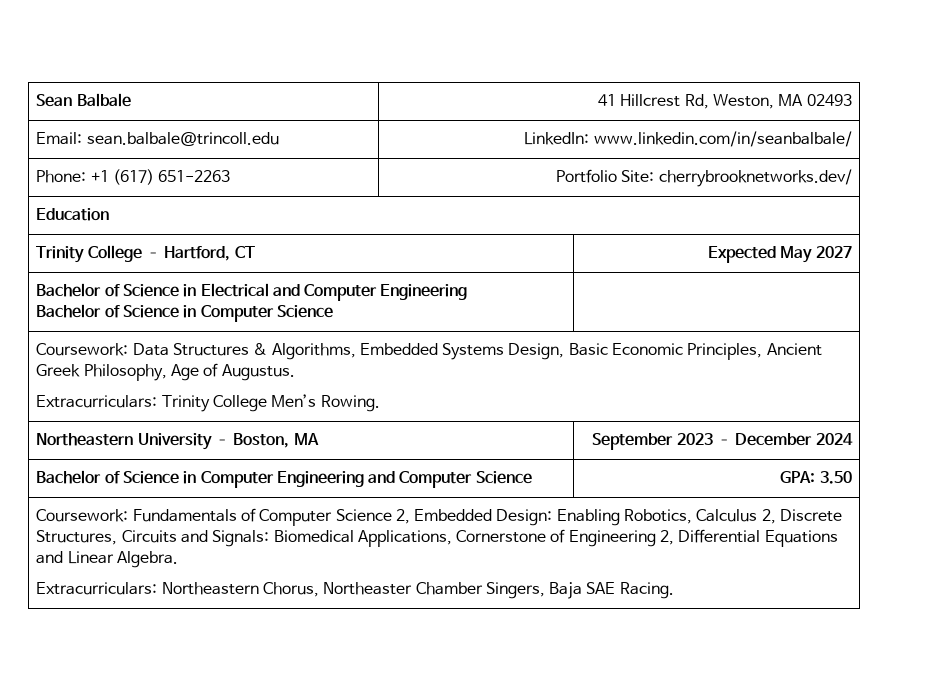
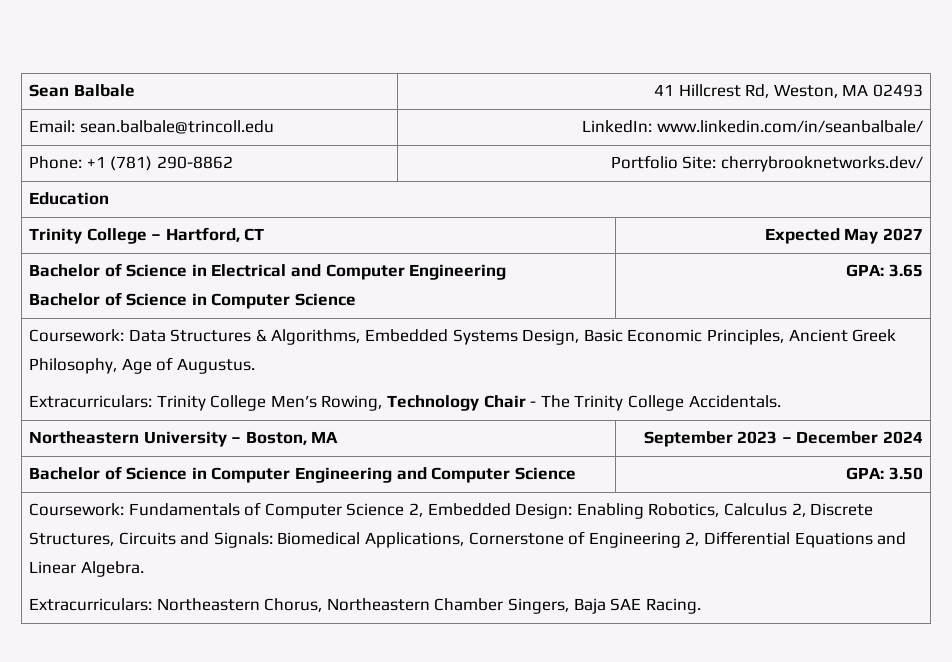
- Phone: +1 (617) 651-2263 | Portfolio Site: cherrybrooknetworks.dev/
+ Phone: +1 (781) 290-8862 | Portfolio Site: cherrybrooknetworks.dev/
  Bachelor of Science in Electrical and Computer Engineering
- Bachelor of Science in Computer Science |
+ Bachelor of Science in Computer Science | GPA: 3.65
  Coursework: Data Structures & Algorithms, Embedded Systems Design, Basic Economic Principles, Ancient Greek Philosophy, Age of Augustus.
- Extracurriculars: Trinity College Men’s Rowing.
+ Extracurriculars: Trinity College Men’s Rowing, Technology Chair - The Trinity College Accidentals.
  Coursework: Fundamentals of Computer Science 2, Embedded Design: Enabling Robotics, Calculus 2, Discrete Structures, Circuits and Signals: Biomedical Applications, Cornerstone of Engineering 2, Differential Equations and Linear Algebra.
- Extracurriculars: Northeastern Chorus, Northeaster Chamber Singers, Baja SAE Racing.
+ Extracurriculars: Northeastern Chorus, Northeastern Chamber Singers, Baja SAE Racing.

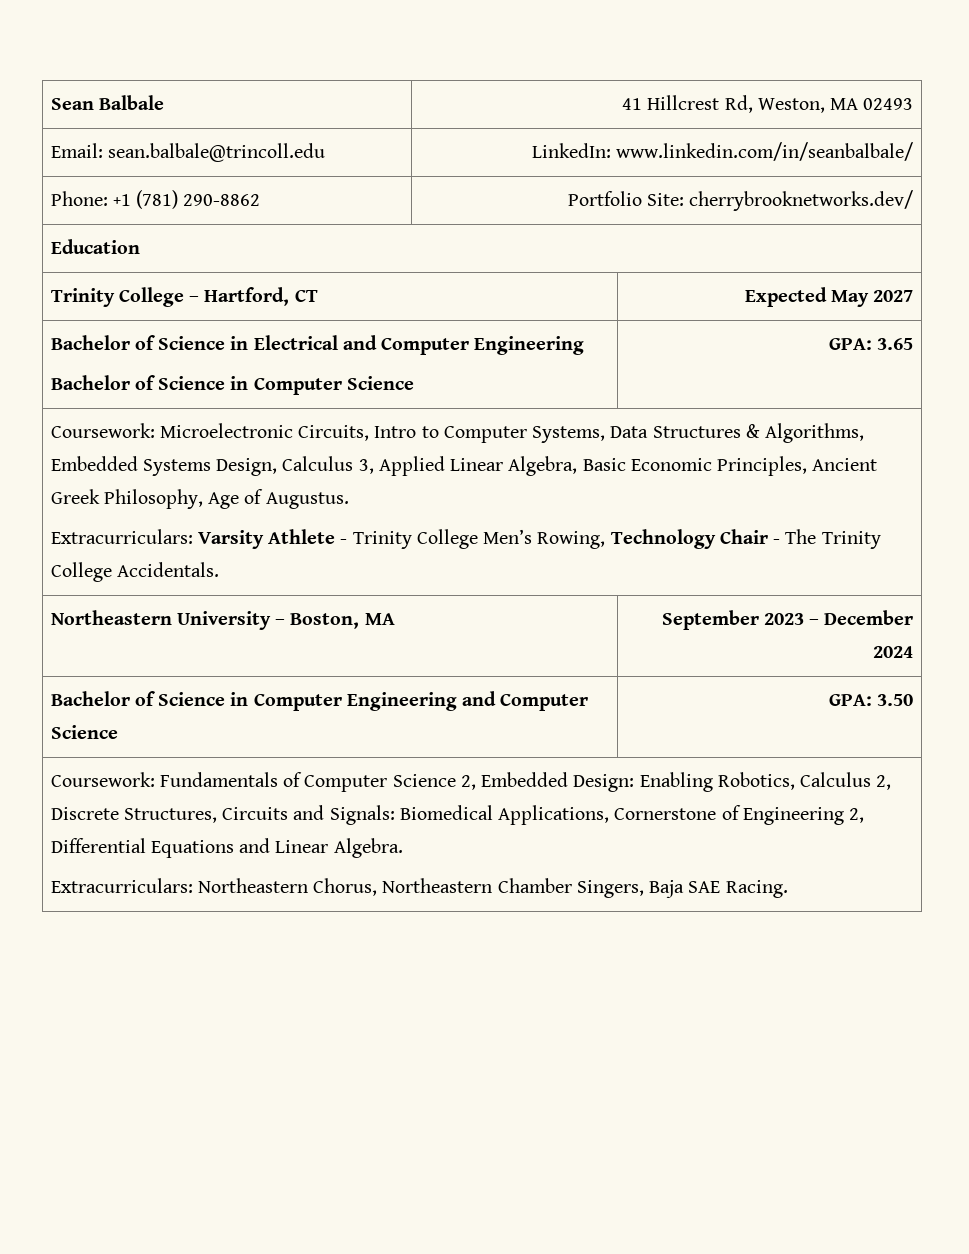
- Coursework: Data Structures & Algorithms, Embedded Systems Design, Basic Economic Principles, Ancient Greek Philosophy, Age of Augustus.
+ Coursework: Microelectronic Circuits, Intro to Computer Systems, Data Structures & Algorithms, Embedded Systems Design, Calculus 3, Applied Linear Algebra, Basic Economic Principles, Ancient Greek Philosophy, Age of Augustus.
- Extracurriculars: Trinity College Men’s Rowing, Technology Chair - The Trinity College Accidentals.
+ Extracurriculars: Varsity Athlete - Trinity College Men’s Rowing, Technology Chair - The Trinity College Accidentals.

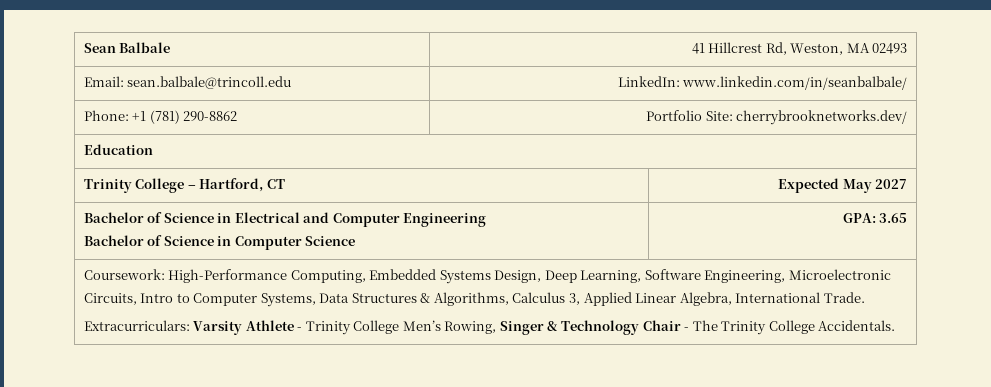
- Coursework: Microelectronic Circuits, Intro to Computer Systems, Data Structures & Algorithms, Embedded Systems Design, Calculus 3, Applied Linear Algebra, Basic Economic Principles, Ancient Greek Philosophy, Age of Augustus.
+ Coursework: High-Performance Computing, Embedded Systems Design, Deep Learning, Software Engineering, Microelectronic Circuits, Intro to Computer Systems, Data Structures & Algorithms, Calculus 3, Applied Linear Algebra, International Trade.
- Extracurriculars: Varsity Athlete - Trinity College Men’s Rowing, Technology Chair - The Trinity College Accidentals.
+ Extracurriculars: Varsity Athlete - Trinity College Men’s Rowing, Singer & Technology Chair - The Trinity College Accidentals.
- Northeastern University – Boston, MA | September 2023 – December 2024
- Bachelor of Science in Computer Engineering and Computer Science | GPA: 3.50
- Coursework: Fundamentals of Computer Science 2, Embedded Design: Enabling Robotics, Calculus 2, Discrete Structures, Circuits and Signals: Biomedical Applications, Cornerstone of Engineering 2, Differential Equations and Linear Algebra.
- Extracurriculars: Northeastern Chorus, Northeastern Chamber Singers, Baja SAE Racing.

